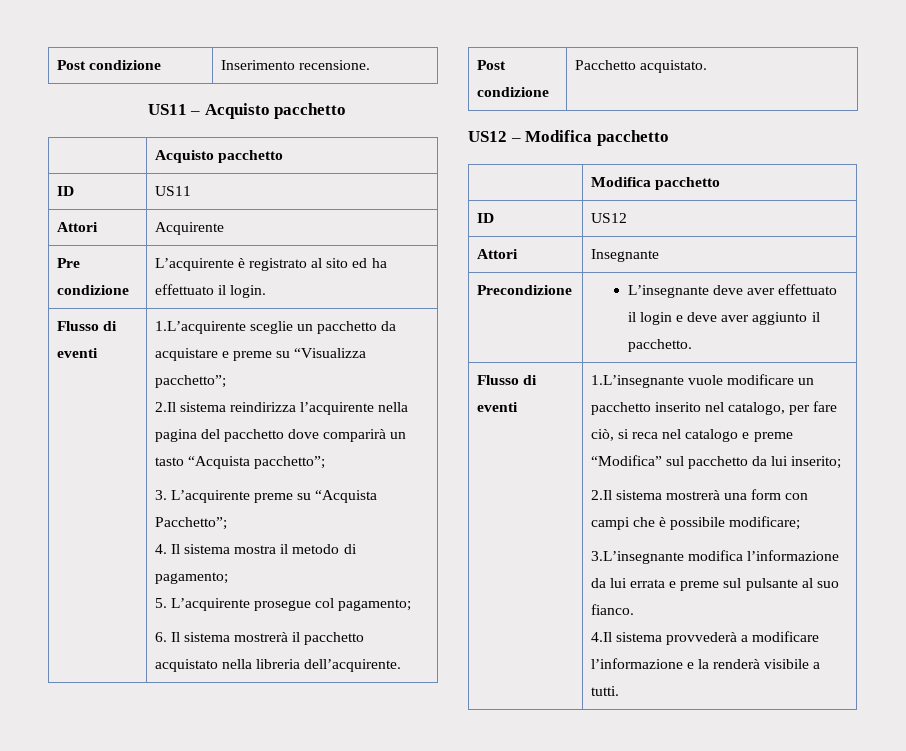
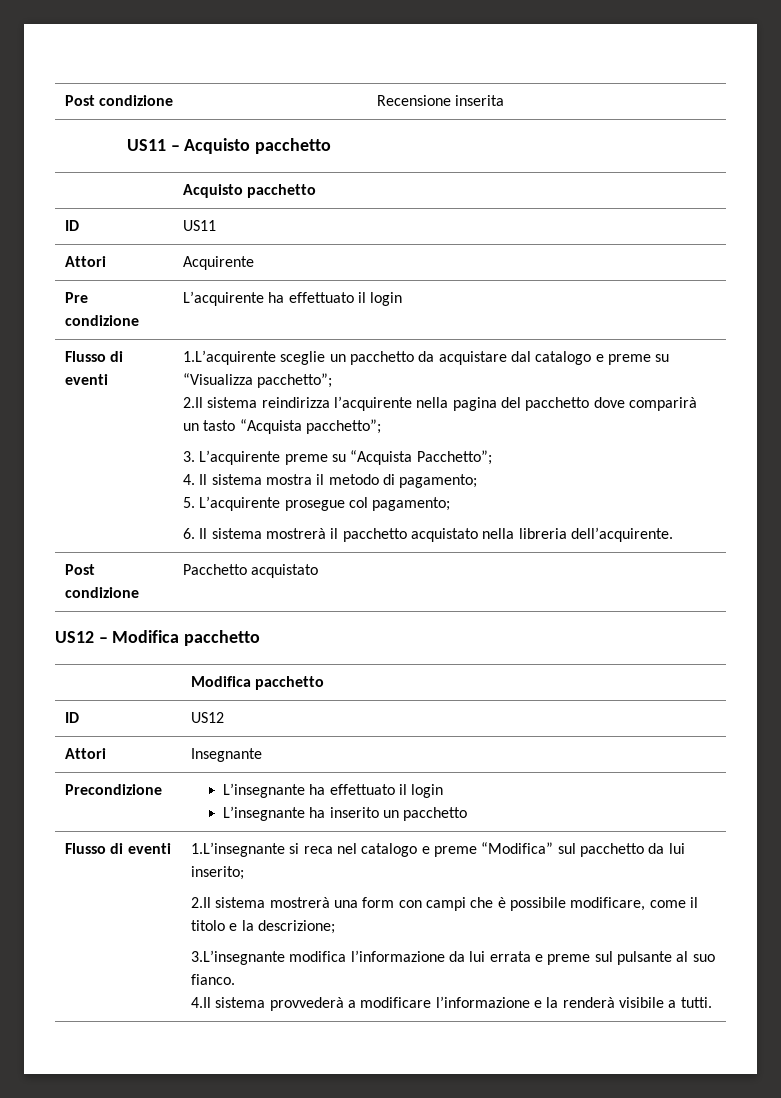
- Post condizione | Inserimento recensione.
+ Post condizione | Recensione inserita
- Pre condizione | L’acquirente è registrato al sito ed ha effettuato il login.
+ Pre condizione | L’acquirente ha effettuato il login
- 1.L’acquirente sceglie un pacchetto da acquistare e preme su “Visualizza pacchetto”;
+ 1.L’acquirente sceglie un pacchetto da acquistare dal catalogo e preme su “Visualizza pacchetto”;
- Post condizione | Pacchetto acquistato.
+ Post condizione | Pacchetto acquistato
- Precondizione | L’insegnante deve aver effettuato il login e deve aver aggiunto il pacchetto.
- Flusso di eventi | 1.L’insegnante vuole modificare un pacchetto inserito nel catalogo, per fare ciò, si reca nel catalogo e preme “Modifica” sul pacchetto da lui inserito;
+ Precondizione | L’insegnante ha effettuato il login
+ L’insegnante ha inserito un pacchetto
+ Flusso di eventi | 1.L’insegnante si reca nel catalogo e preme “Modifica” sul pacchetto da lui inserito;
- 2.Il sistema mostrerà una form con campi che è possibile modificare;
+ 2.Il sistema mostrerà una form con campi che è possibile modificare, come il titolo e la descrizione;

